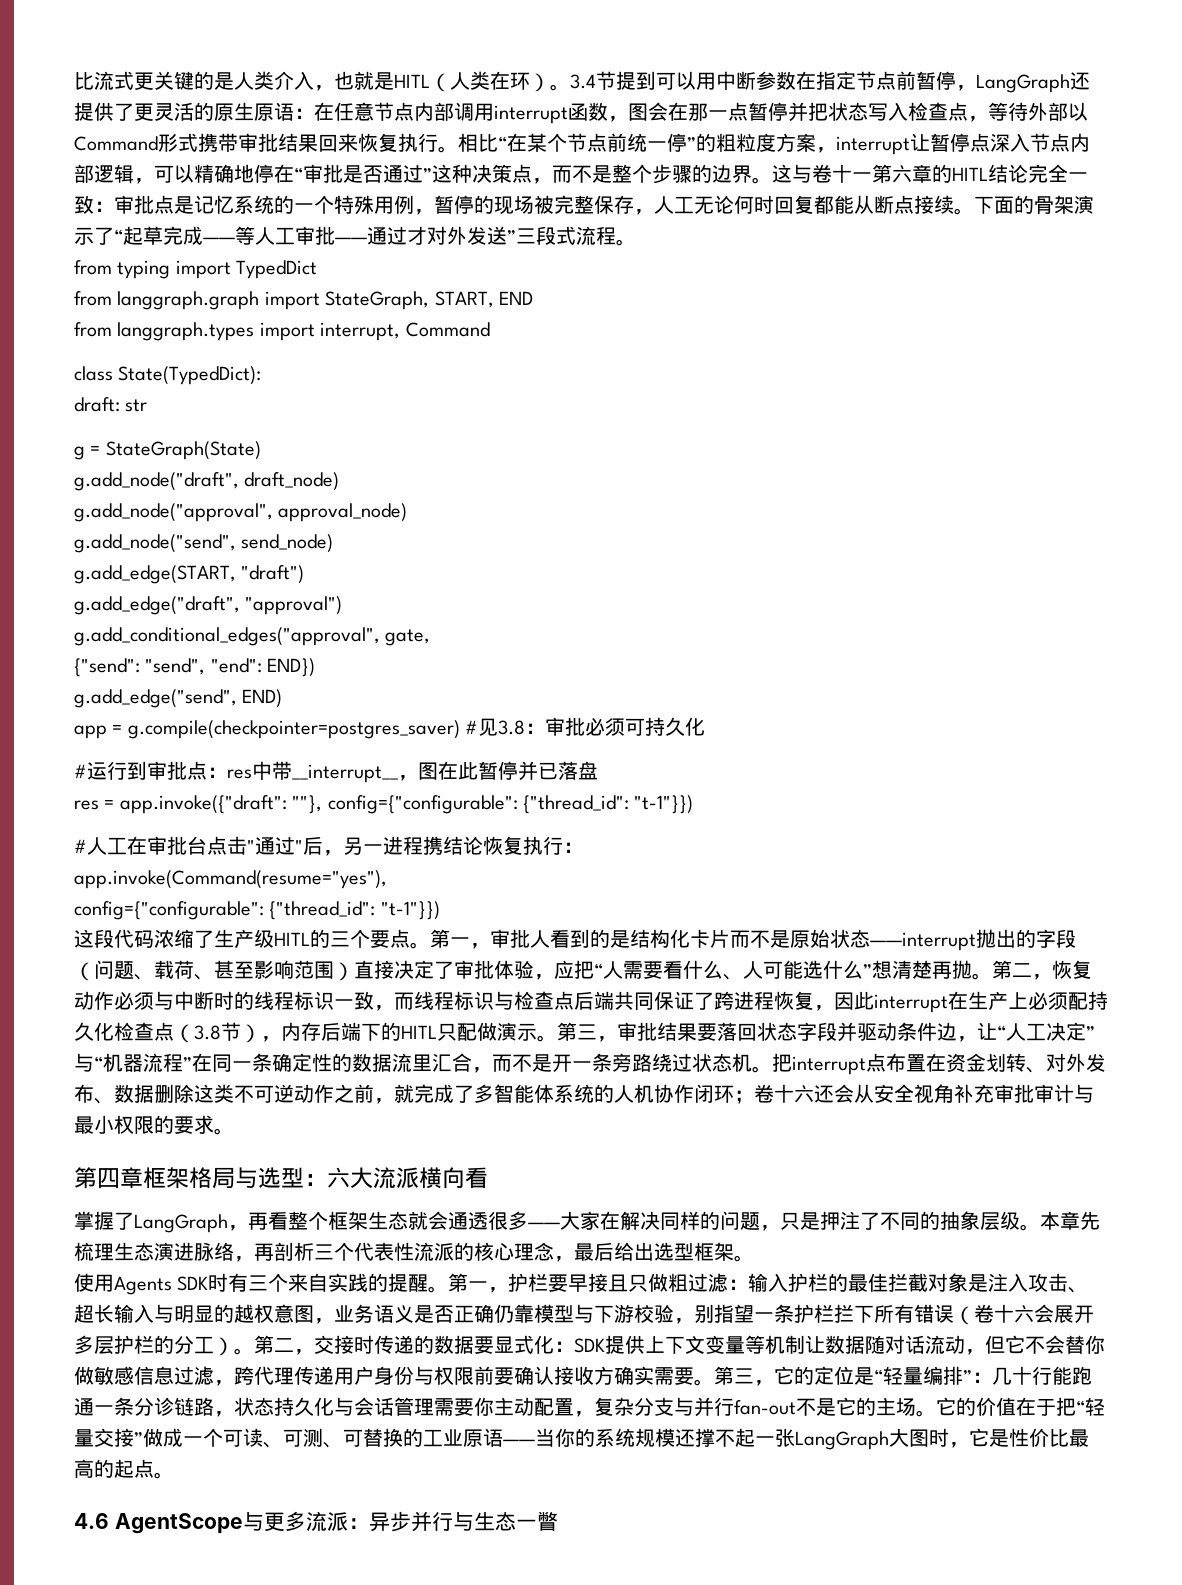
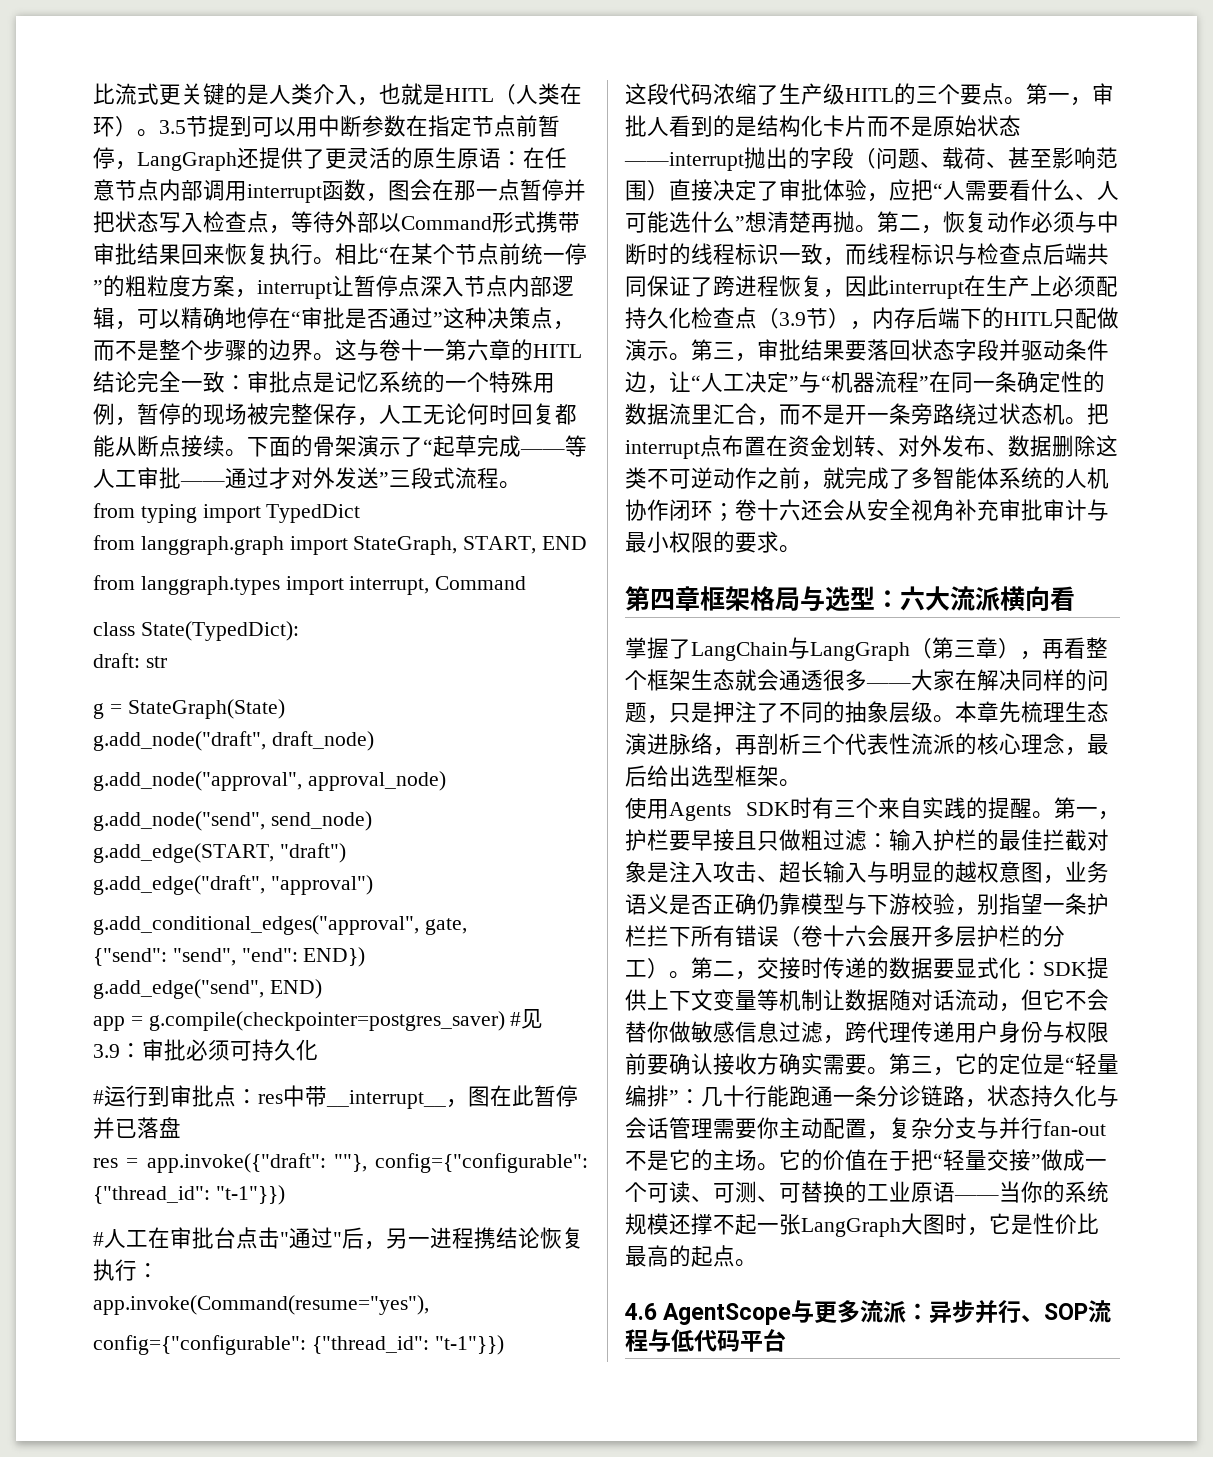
- 3.4节提到可以用中断参数在指定节点前暂停，LangGraph还提供了更灵活的原生原语：在任意节点内部调用interrupt函数，图会在那一点暂停并把状态写入检查点，等待外部以Command形式携带审批结果回来恢复执行。
+ 3.5节提到可以用中断参数在指定节点前暂停，LangGraph还提供了更灵活的原生原语：在任意节点内部调用interrupt函数，图会在那一点暂停并把状态写入检查点，等待外部以Command形式携带审批结果回来恢复执行。
- app = g.compile(checkpointer=postgres_saver) #见3.8：审批必须可持久化
+ app = g.compile(checkpointer=postgres_saver) #见3.9：审批必须可持久化
- 第二，恢复动作必须与中断时的线程标识一致，而线程标识与检查点后端共同保证了跨进程恢复，因此interrupt在生产上必须配持久化检查点（3.8节），内存后端下的HITL只配做演示。
+ 第二，恢复动作必须与中断时的线程标识一致，而线程标识与检查点后端共同保证了跨进程恢复，因此interrupt在生产上必须配持久化检查点（3.9节），内存后端下的HITL只配做演示。
- 掌握了LangGraph，再看整个框架生态就会通透很多——大家在解决同样的问题，只是押注了不同的抽象层级。
+ 掌握了LangChain与LangGraph（第三章），再看整个框架生态就会通透很多——大家在解决同样的问题，只是押注了不同的抽象层级。
- 4.6 AgentScope与更多流派：异步并行与生态一瞥
+ 4.6 AgentScope与更多流派：异步并行、SOP流程与低代码平台

